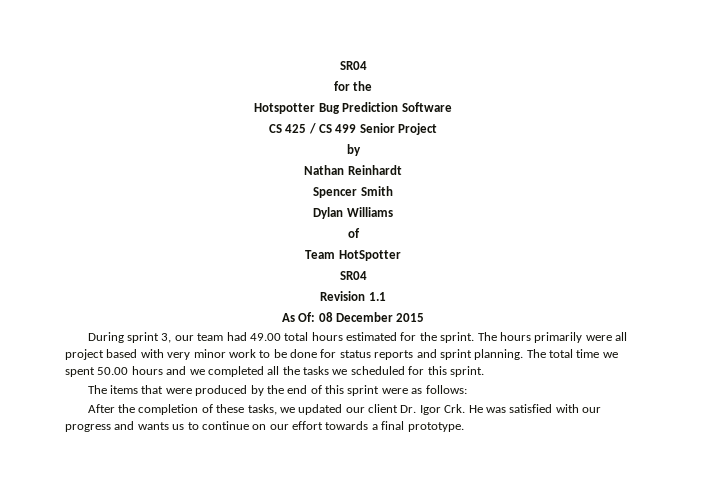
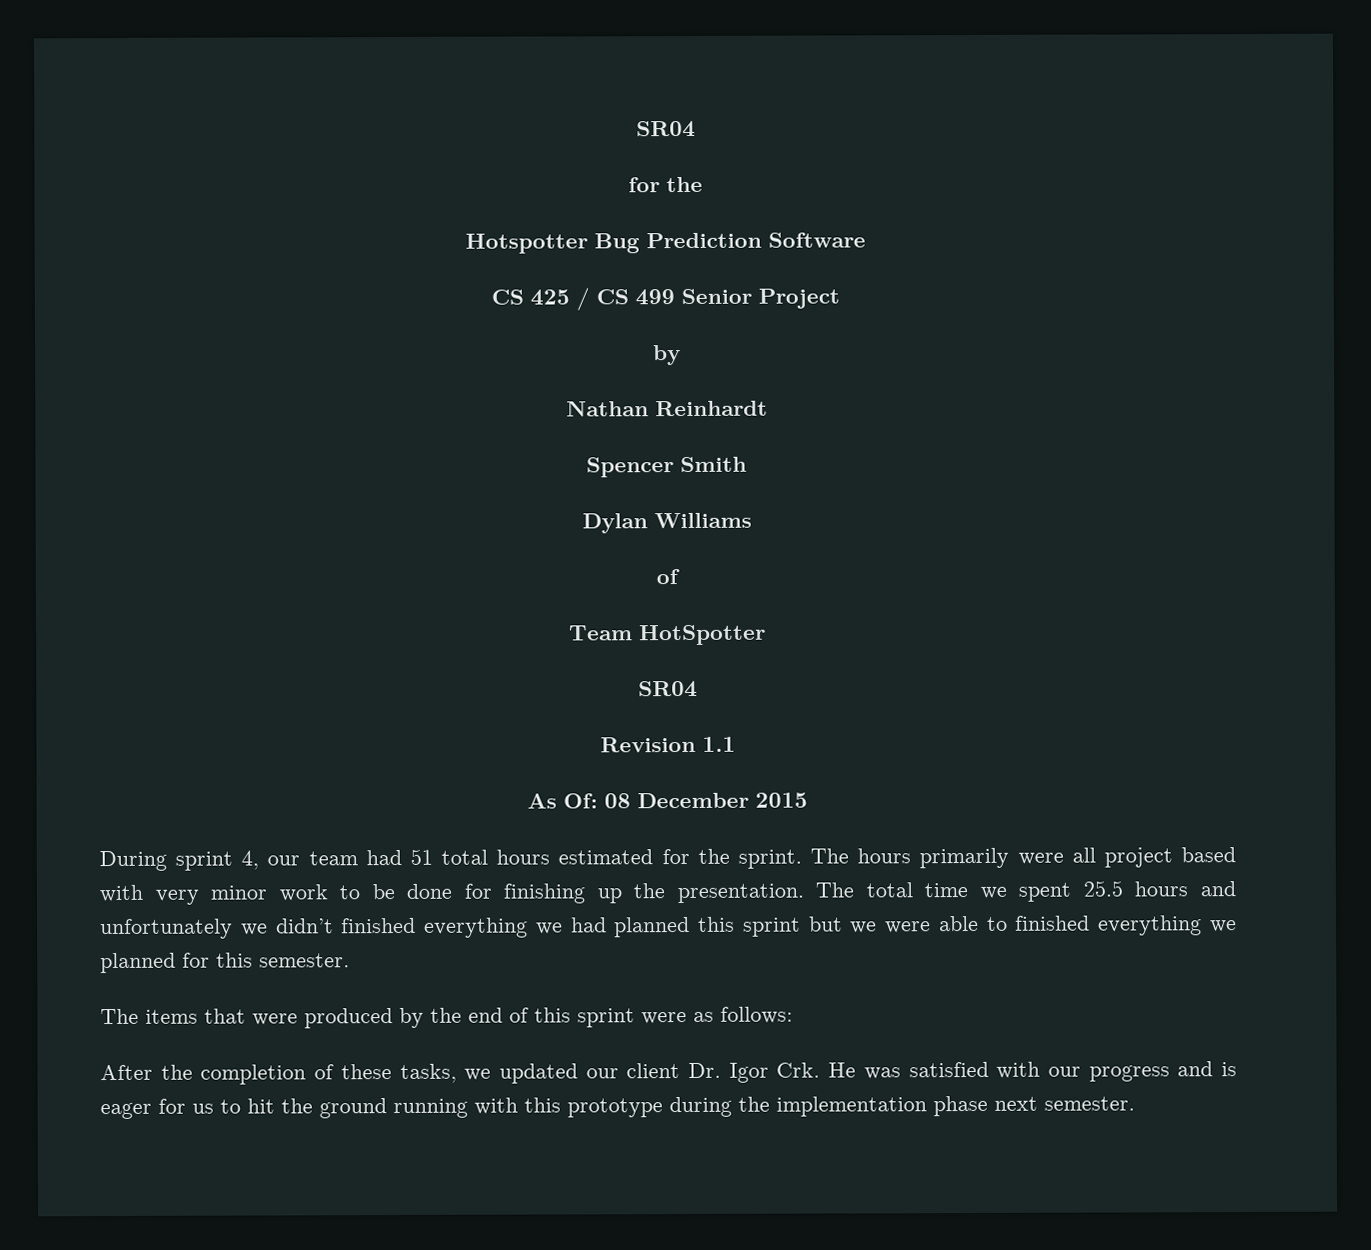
- During sprint 3, our team had 49.00 total hours estimated for the sprint.
+ During sprint 4, our team had 51 total hours estimated for the sprint.
- The hours primarily were all project based with very minor work to be done for status reports and sprint planning.
+ The hours primarily were all project based with very minor work to be done for finishing up the presentation.
- The total time we spent 50.00 hours and we completed all the tasks we scheduled for this sprint.
+ The total time we spent 25.5 hours and unfortunately we didn’t finished everything we had planned this sprint but we were able to finished everything we planned for this semester.
- After the completion of these tasks, we updated our client Dr. Igor Crk. He was satisfied with our progress and wants us to continue on our effort towards a final prototype.
+ After the completion of these tasks, we updated our client Dr. Igor Crk. He was satisfied with our progress and is eager for us to hit the ground running with this prototype during the implementation phase next semester.

